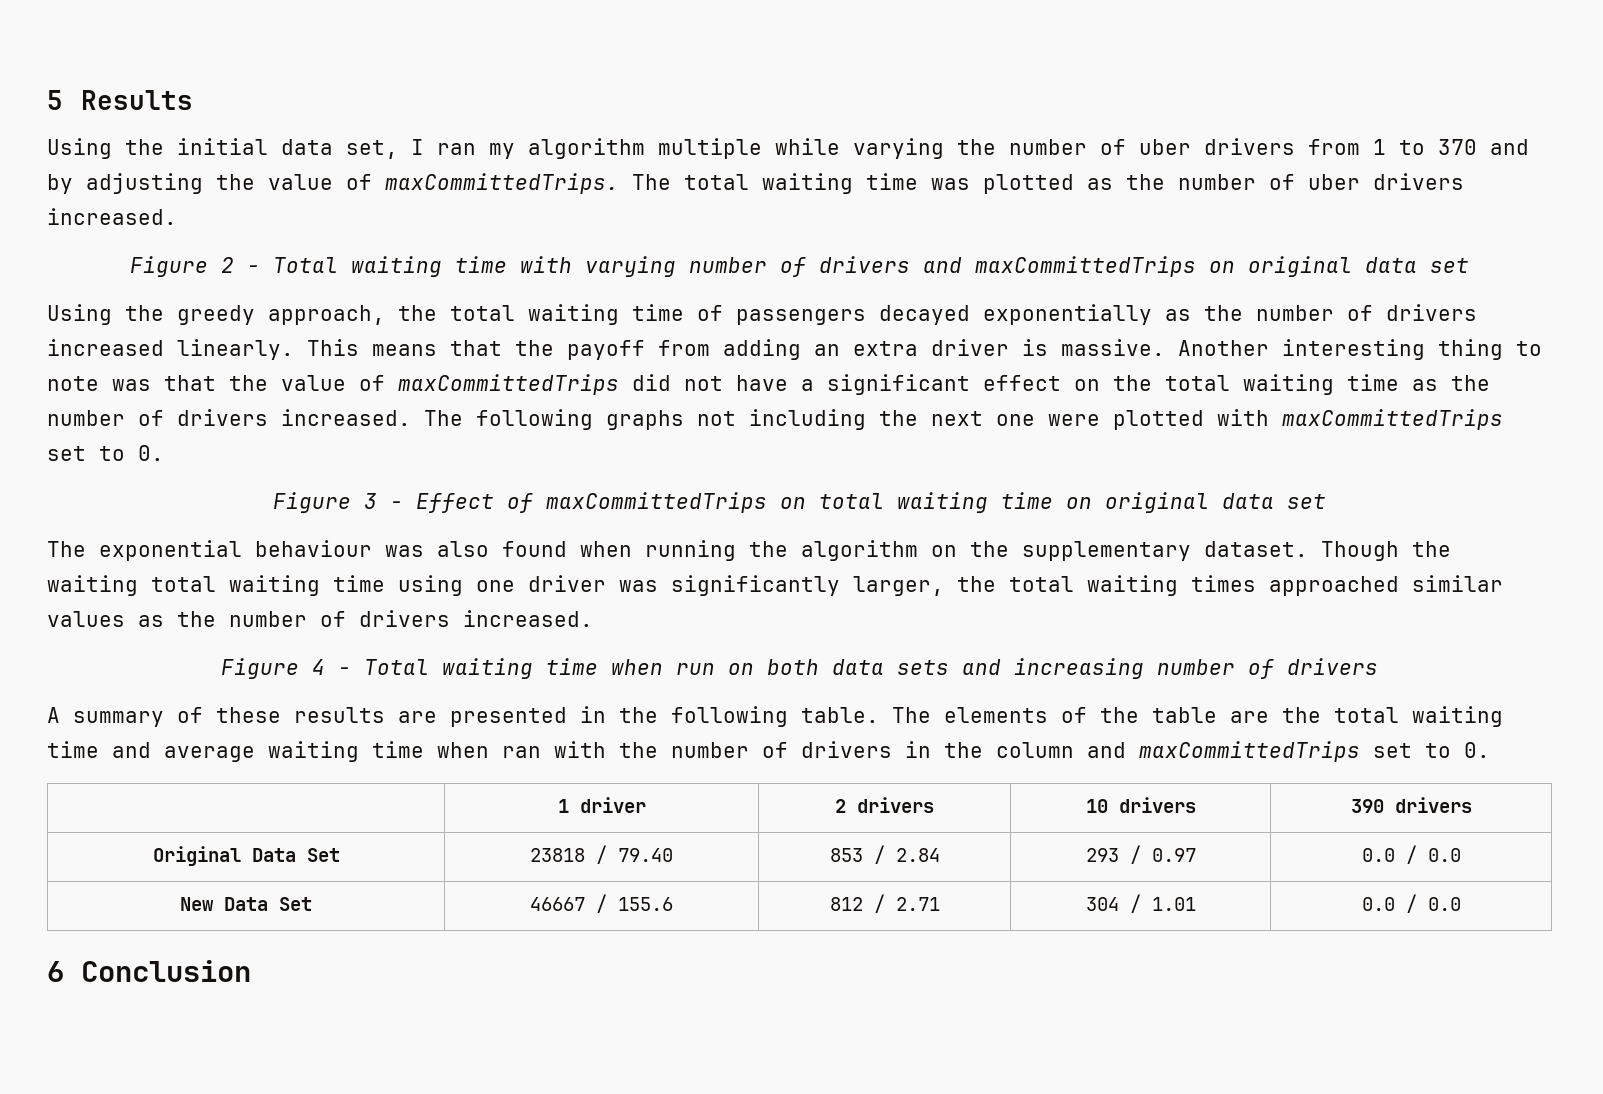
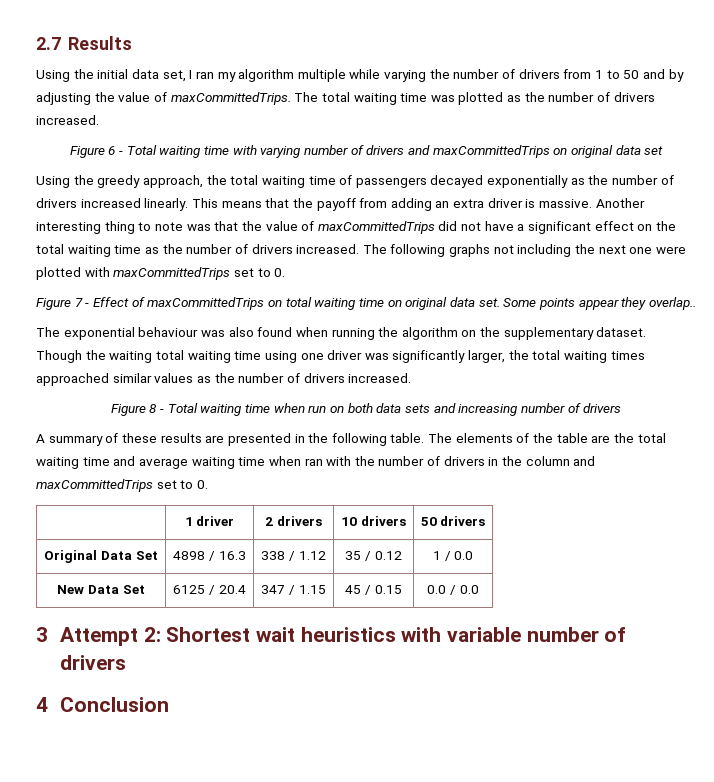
- 5 Results
+ 2.7 Results
- Using the initial data set, I ran my algorithm multiple while varying the number of uber drivers from 1 to 370 and by adjusting the value of maxCommittedTrips.
+ Using the initial data set, I ran my algorithm multiple while varying the number of drivers from 1 to 50 and by adjusting the value of maxCommittedTrips.
- The total waiting time was plotted as the number of uber drivers increased.
- Figure 2 - Total waiting time with varying number of drivers and maxCommittedTrips on original data set
+ The total waiting time was plotted as the number of drivers increased.
+ Figure 6 - Total waiting time with varying number of drivers and maxCommittedTrips on original data set
- Figure 3 - Effect of maxCommittedTrips on total waiting time on original data set
+ Figure 7 - Effect of maxCommittedTrips on total waiting time on original data set. Some points appear they overlap..
- Figure 4 - Total waiting time when run on both data sets and increasing number of drivers
+ Figure 8 - Total waiting time when run on both data sets and increasing number of drivers
- | 1 driver | 2 drivers | 10 drivers | 390 drivers
+ | 1 driver | 2 drivers | 10 drivers | 50 drivers
- Original Data Set | 23818 / 79.40 | 853 / 2.84 | 293 / 0.97 | 0.0 / 0.0
+ Original Data Set | 4898 / 16.3 | 338 / 1.12 | 35 / 0.12 | 1 / 0.0
- New Data Set | 46667 / 155.6 | 812 / 2.71 | 304 / 1.01 | 0.0 / 0.0
- 6 Conclusion
+ New Data Set | 6125 / 20.4 | 347 / 1.15 | 45 / 0.15 | 0.0 / 0.0
+ 3 Attempt 2: Shortest wait heuristics with variable number of drivers
+ 4 Conclusion

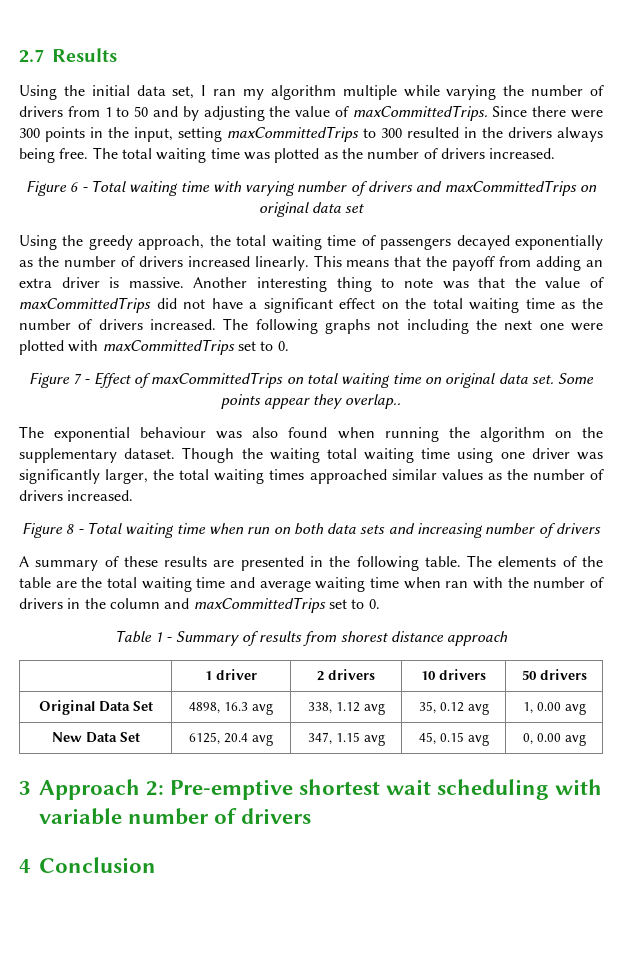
+ Since there were 300 points in the input, setting maxCommittedTrips to 300 resulted in the drivers always being free.
+ Table 1 - Summary of results from shorest distance approach
- Original Data Set | 4898 / 16.3 | 338 / 1.12 | 35 / 0.12 | 1 / 0.0
+ Original Data Set | 4898, 16.3 avg | 338, 1.12 avg | 35, 0.12 avg | 1, 0.00 avg
- New Data Set | 6125 / 20.4 | 347 / 1.15 | 45 / 0.15 | 0.0 / 0.0
- 3 Attempt 2: Shortest wait heuristics with variable number of drivers
+ New Data Set | 6125, 20.4 avg | 347, 1.15 avg | 45, 0.15 avg | 0, 0.00 avg
+ 3 Approach 2: Pre-emptive shortest wait scheduling with variable number of drivers

